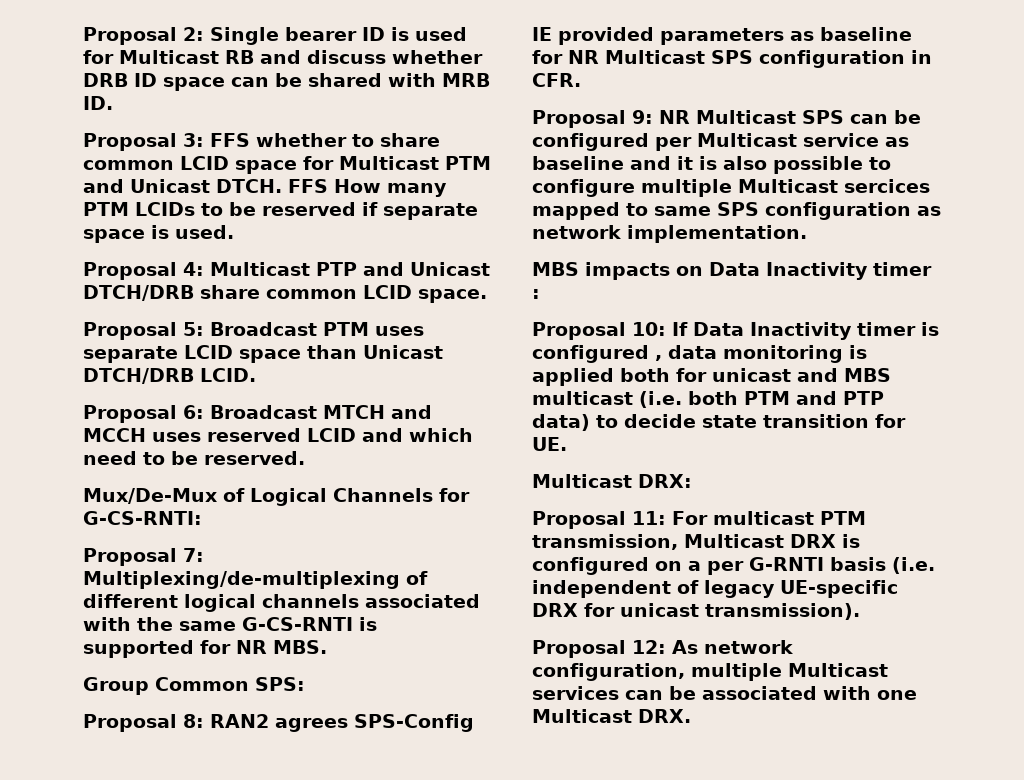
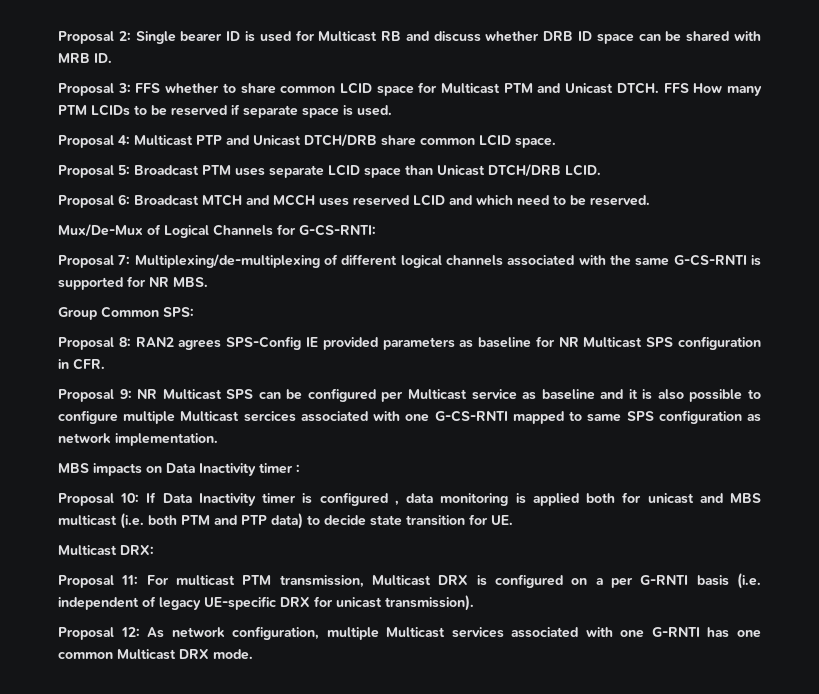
- Proposal 9: NR Multicast SPS can be configured per Multicast service as baseline and it is also possible to configure multiple Multicast sercices mapped to same SPS configuration as network implementation.
+ Proposal 9: NR Multicast SPS can be configured per Multicast service as baseline and it is also possible to configure multiple Multicast sercices associated with one G-CS-RNTI mapped to same SPS configuration as network implementation.
- Proposal 12: As network configuration, multiple Multicast services can be associated with one Multicast DRX.
+ Proposal 12: As network configuration, multiple Multicast services associated with one G-RNTI has one common Multicast DRX mode.

